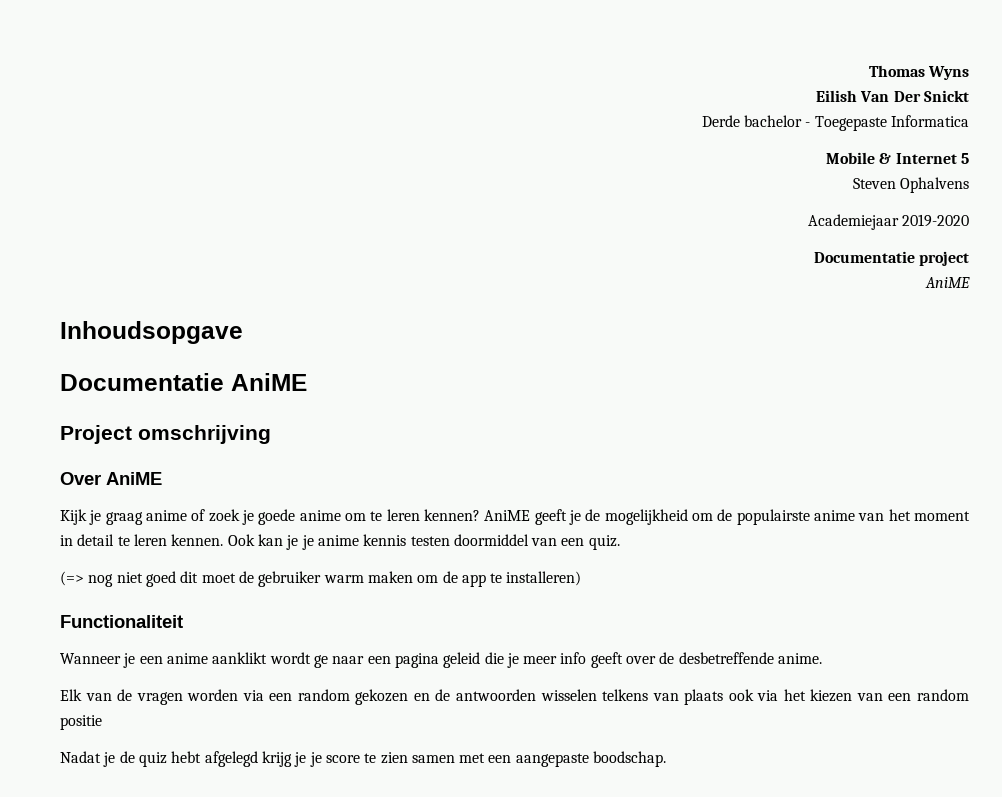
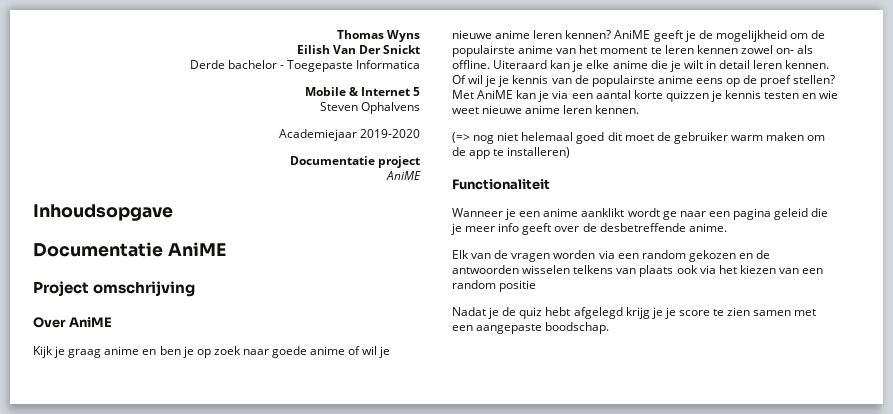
- Kijk je graag anime of zoek je goede anime om te leren kennen?
+ Kijk je graag anime en ben je op zoek naar goede anime of wil je nieuwe anime leren kennen?
- AniME geeft je de mogelijkheid om de populairste anime van het moment in detail te leren kennen. Ook kan je je anime kennis testen doormiddel van een quiz.
+ AniME geeft je de mogelijkheid om de populairste anime van het moment te leren kennen zowel on- als offline. Uiteraard kan je elke anime die je wilt in detail leren kennen. Of wil je je kennis van de populairste anime eens op de proef stellen? Met AniME kan je via een aantal korte quizzen je kennis testen en wie weet nieuwe anime leren kennen.
- (=> nog niet goed dit moet de gebruiker warm maken om de app te installeren)
+ (=> nog niet helemaal goed dit moet de gebruiker warm maken om de app te installeren)

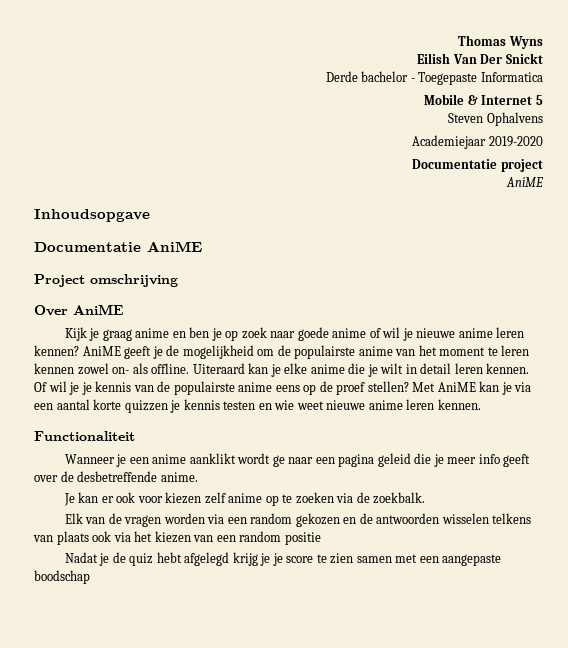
- (=> nog niet helemaal goed dit moet de gebruiker warm maken om de app te installeren)
+ Je kan er ook voor kiezen zelf anime op te zoeken via de zoekbalk.
- Nadat je de quiz hebt afgelegd krijg je je score te zien samen met een aangepaste boodschap.
+ Nadat je de quiz hebt afgelegd krijg je je score te zien samen met een aangepaste boodschap

